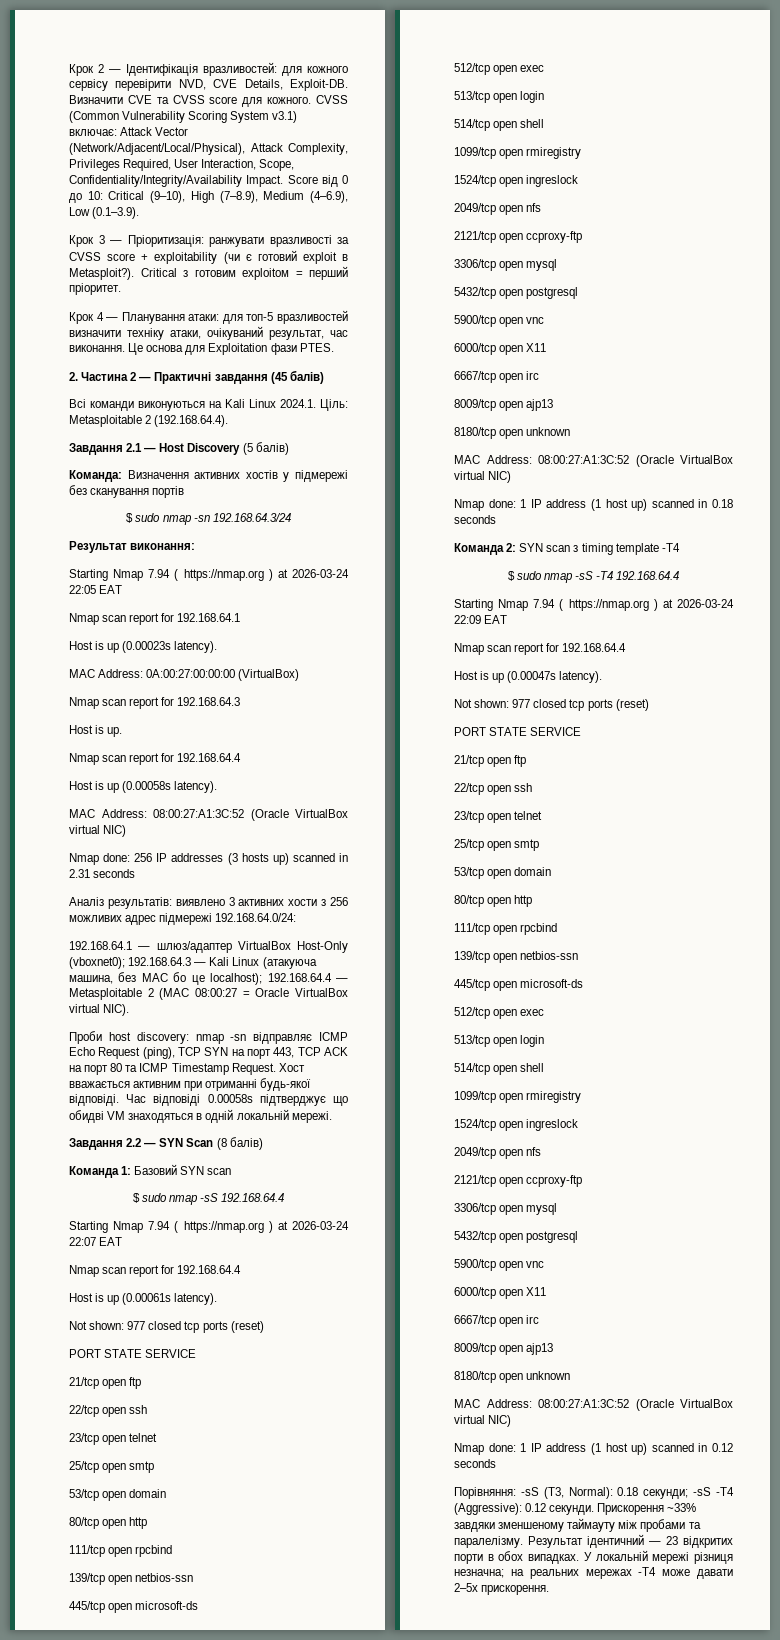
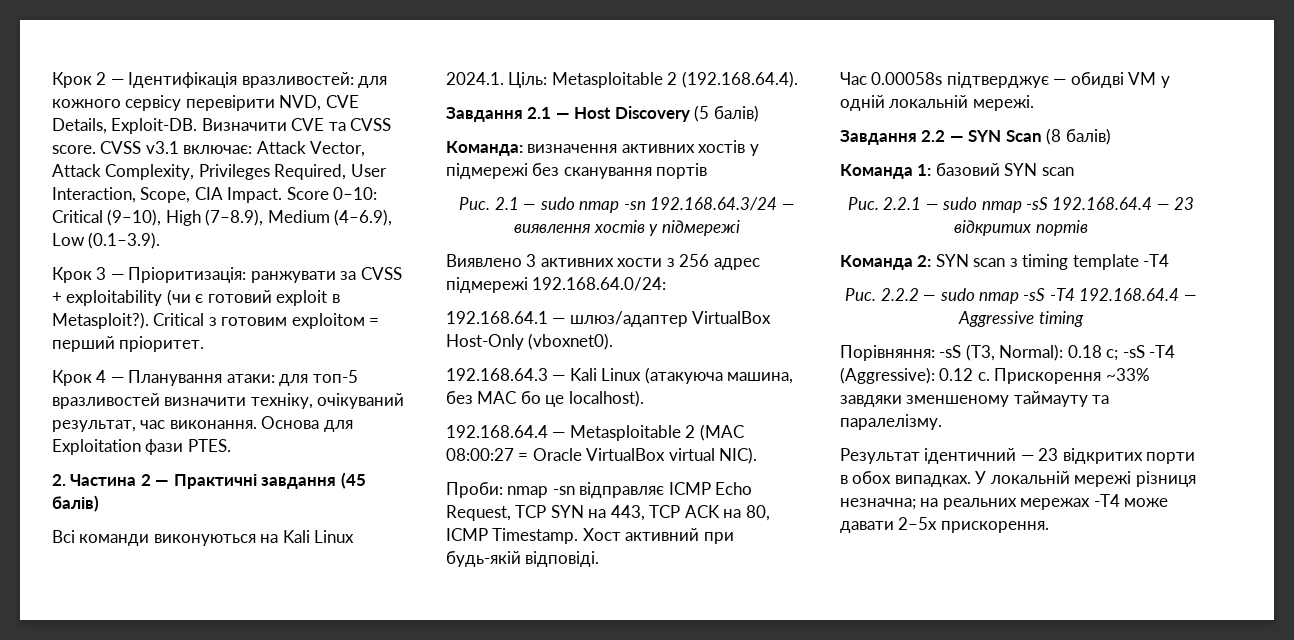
- Визначити CVE та CVSS score для кожного. CVSS (Common Vulnerability Scoring System v3.1) включає: Attack Vector (Network/Adjacent/Local/Physical), Attack Complexity, Privileges Required, User Interaction, Scope, Confidentiality/Integrity/Availability Impact.
+ Визначити CVE та CVSS score. CVSS v3.1 включає: Attack Vector, Attack Complexity, Privileges Required, User Interaction, Scope, CIA Impact.
- Score від 0 до 10: Critical (9–10), High (7–8.9), Medium (4–6.9), Low (0.1–3.9).
+ Score 0–10: Critical (9–10), High (7–8.9), Medium (4–6.9), Low (0.1–3.9).
- Крок 3 — Пріоритизація: ранжувати вразливості за CVSS score + exploitability (чи є готовий exploit в Metasploit?).
+ Крок 3 — Пріоритизація: ранжувати за CVSS + exploitability (чи є готовий exploit в Metasploit?).
- Крок 4 — Планування атаки: для топ-5 вразливостей визначити техніку атаки, очікуваний результат, час виконання.
+ Крок 4 — Планування атаки: для топ-5 вразливостей визначити техніку, очікуваний результат, час виконання.
- Це основа для Exploitation фази PTES.
+ Основа для Exploitation фази PTES.
- Команда: Визначення активних хостів у підмережі без сканування портів
+ Команда: визначення активних хостів у підмережі без сканування портів
- $ sudo nmap -sn 192.168.64.3/24
- Результат виконання:
- Starting Nmap 7.94 ( https://nmap.org ) at 2026-03-24 22:05 EAT
- Nmap scan report for 192.168.64.1
- Host is up (0.00023s latency).
- MAC Address: 0A:00:27:00:00:00 (VirtualBox)
- Nmap scan report for 192.168.64.3
- Host is up.
- Nmap scan report for 192.168.64.4
- Host is up (0.00058s latency).
- MAC Address: 08:00:27:A1:3C:52 (Oracle VirtualBox virtual NIC)
- Nmap done: 256 IP addresses (3 hosts up) scanned in 2.31 seconds
- Аналіз результатів: виявлено 3 активних хости з 256 можливих адрес підмережі 192.168.64.0/24:
+ Рис. 2.1 — sudo nmap -sn 192.168.64.3/24 — виявлення хостів у підмережі
+ Виявлено 3 активних хости з 256 адрес підмережі 192.168.64.0/24:
- 192.168.64.1 — шлюз/адаптер VirtualBox Host-Only (vboxnet0); 192.168.64.3 — Kali Linux (атакуюча машина, без MAC бо це localhost); 192.168.64.4 — Metasploitable 2 (MAC 08:00:27 = Oracle VirtualBox virtual NIC).
+ 192.168.64.1 — шлюз/адаптер VirtualBox Host-Only (vboxnet0).
+ 192.168.64.3 — Kali Linux (атакуюча машина, без MAC бо це localhost).
+ 192.168.64.4 — Metasploitable 2 (MAC 08:00:27 = Oracle VirtualBox virtual NIC).
- Проби host discovery: nmap -sn відправляє ICMP Echo Request (ping), TCP SYN на порт 443, TCP ACK на порт 80 та ICMP Timestamp Request. Хост вважається активним при отриманні будь-якої відповіді. Час відповіді 0.00058s підтверджує що обидві VM знаходяться в одній локальній мережі.
+ Проби: nmap -sn відправляє ICMP Echo Request, TCP SYN на 443, TCP ACK на 80, ICMP Timestamp. Хост активний при будь-якій відповіді.
+ Час 0.00058s підтверджує — обидві VM у одній локальній мережі.
- Команда 1: Базовий SYN scan
+ Команда 1: базовий SYN scan
- $ sudo nmap -sS 192.168.64.4
- Starting Nmap 7.94 ( https://nmap.org ) at 2026-03-24 22:07 EAT
- Nmap scan report for 192.168.64.4
- Host is up (0.00061s latency).
- Not shown: 977 closed tcp ports (reset)
- PORT STATE SERVICE
- 21/tcp open ftp
- 22/tcp open ssh
- 23/tcp open telnet
- 25/tcp open smtp
- 53/tcp open domain
- 80/tcp open http
- 111/tcp open rpcbind
- 139/tcp open netbios-ssn
- 445/tcp open microsoft-ds
- 512/tcp open exec
- 513/tcp open login
- 514/tcp open shell
- 1099/tcp open rmiregistry
- 1524/tcp open ingreslock
- 2049/tcp open nfs
- 2121/tcp open ccproxy-ftp
- 3306/tcp open mysql
- 5432/tcp open postgresql
- 5900/tcp open vnc
- 6000/tcp open X11
- 6667/tcp open irc
- 8009/tcp open ajp13
- 8180/tcp open unknown
- MAC Address: 08:00:27:A1:3C:52 (Oracle VirtualBox virtual NIC)
- Nmap done: 1 IP address (1 host up) scanned in 0.18 seconds
+ Рис. 2.2.1 — sudo nmap -sS 192.168.64.4 — 23 відкритих портів
- $ sudo nmap -sS -T4 192.168.64.4
- Starting Nmap 7.94 ( https://nmap.org ) at 2026-03-24 22:09 EAT
- Nmap scan report for 192.168.64.4
- Host is up (0.00047s latency).
- Not shown: 977 closed tcp ports (reset)
- PORT STATE SERVICE
- 21/tcp open ftp
- 22/tcp open ssh
- 23/tcp open telnet
- 25/tcp open smtp
- 53/tcp open domain
- 80/tcp open http
- 111/tcp open rpcbind
- 139/tcp open netbios-ssn
- 445/tcp open microsoft-ds
- 512/tcp open exec
- 513/tcp open login
- 514/tcp open shell
- 1099/tcp open rmiregistry
- 1524/tcp open ingreslock
- 2049/tcp open nfs
- 2121/tcp open ccproxy-ftp
- 3306/tcp open mysql
- 5432/tcp open postgresql
- 5900/tcp open vnc
- 6000/tcp open X11
- 6667/tcp open irc
- 8009/tcp open ajp13
- 8180/tcp open unknown
- MAC Address: 08:00:27:A1:3C:52 (Oracle VirtualBox virtual NIC)
- Nmap done: 1 IP address (1 host up) scanned in 0.12 seconds
+ Рис. 2.2.2 — sudo nmap -sS -T4 192.168.64.4 — Aggressive timing
- Порівняння: -sS (T3, Normal): 0.18 секунди; -sS -T4 (Aggressive): 0.12 секунди.
+ Порівняння: -sS (T3, Normal): 0.18 с; -sS -T4 (Aggressive): 0.12 с.
- Прискорення ~33% завдяки зменшеному таймауту між пробами та паралелізму. Результат ідентичний — 23 відкритих порти в обох випадках.
+ Прискорення ~33% завдяки зменшеному таймауту та паралелізму.
+ Результат ідентичний — 23 відкритих порти в обох випадках.

